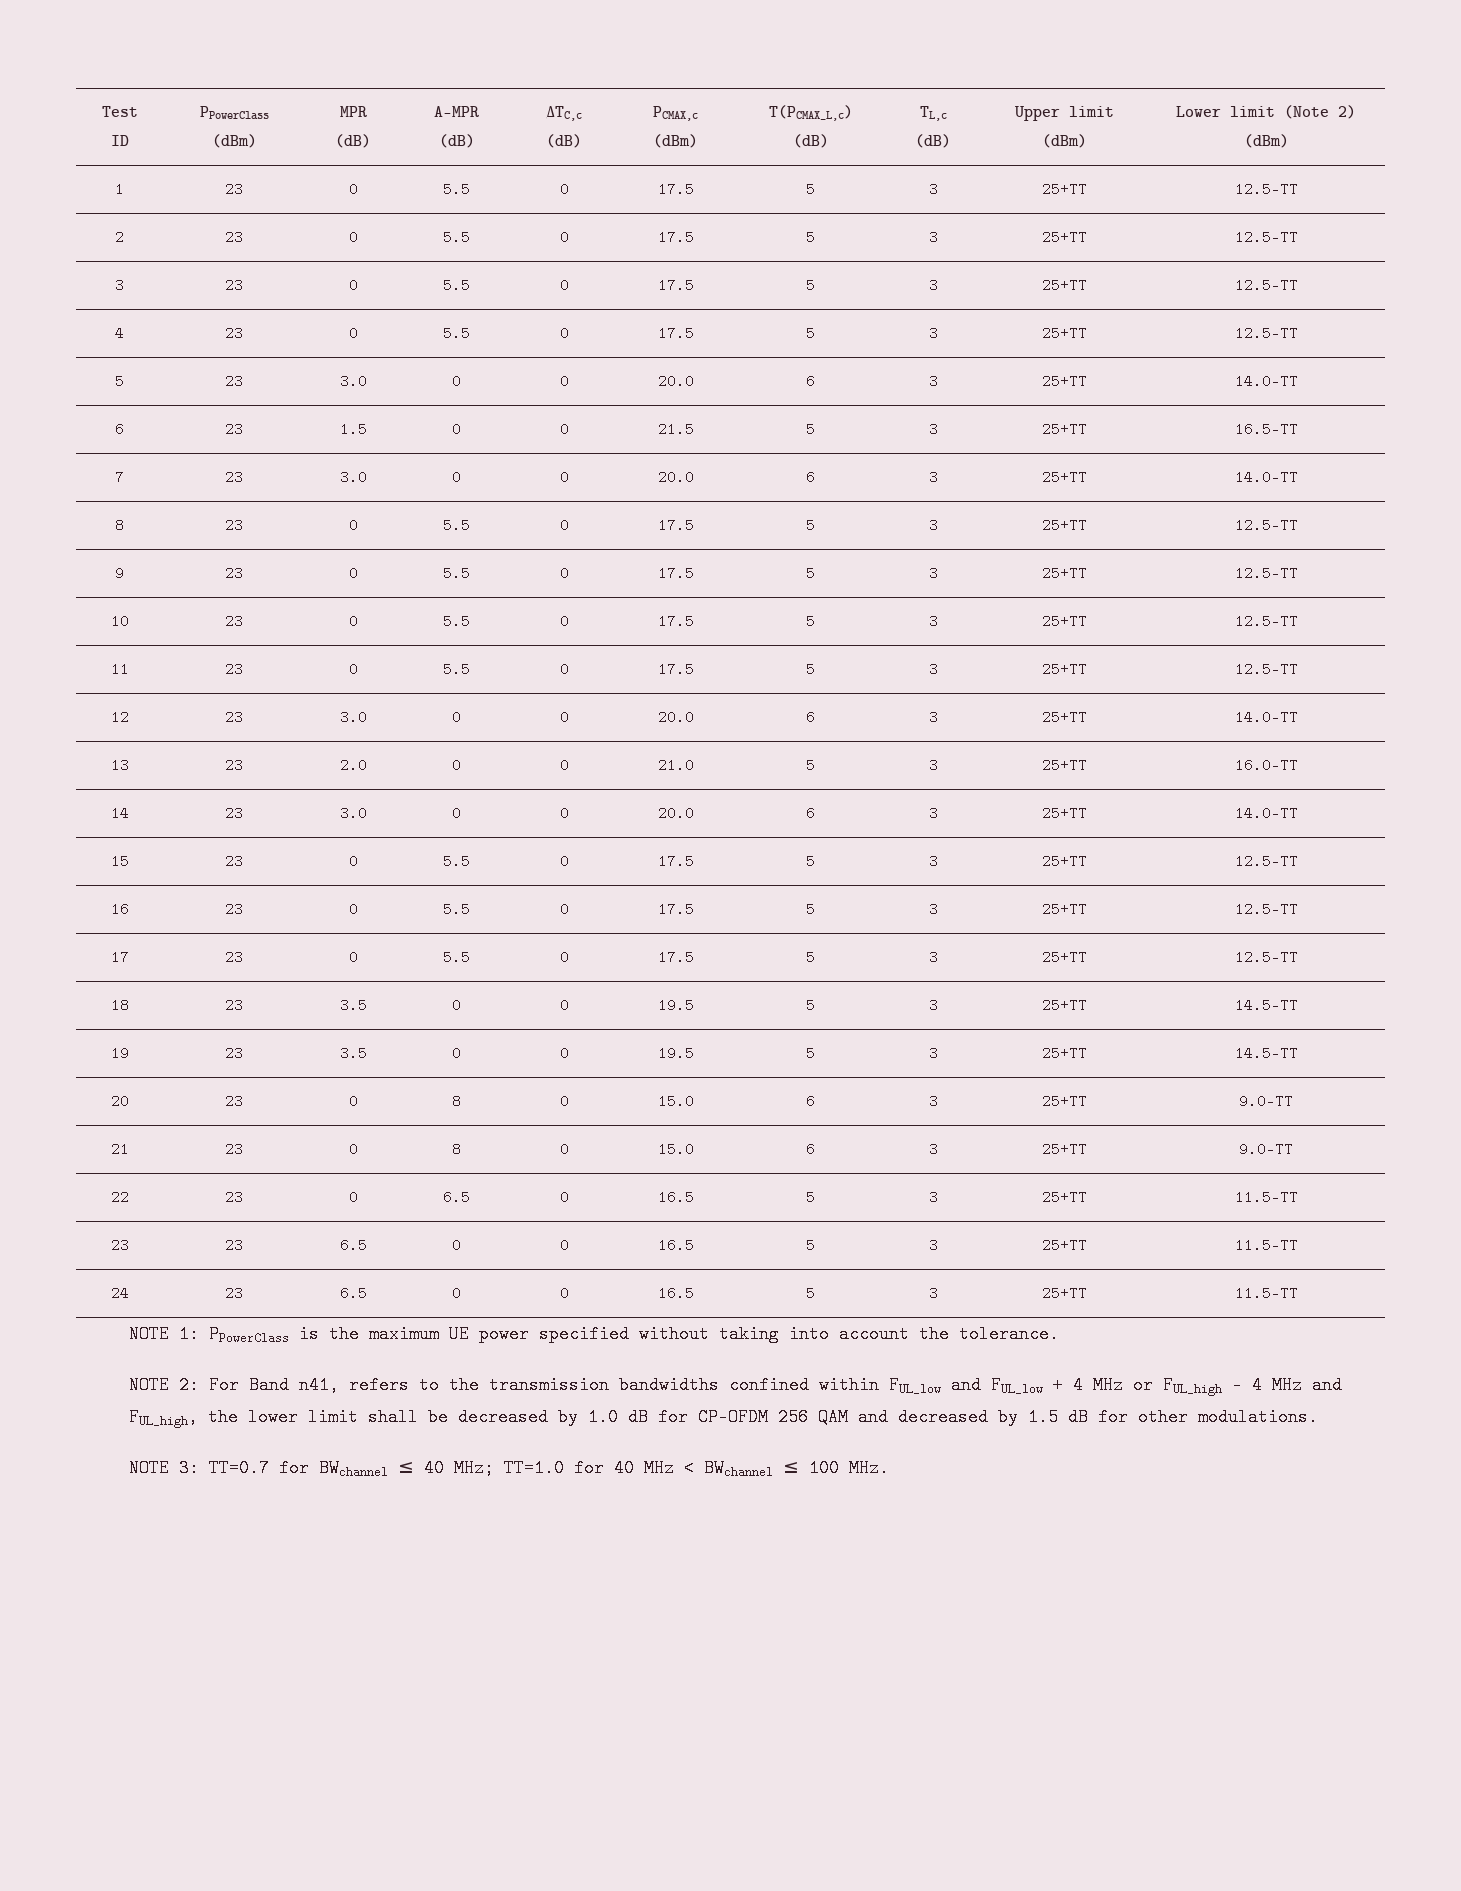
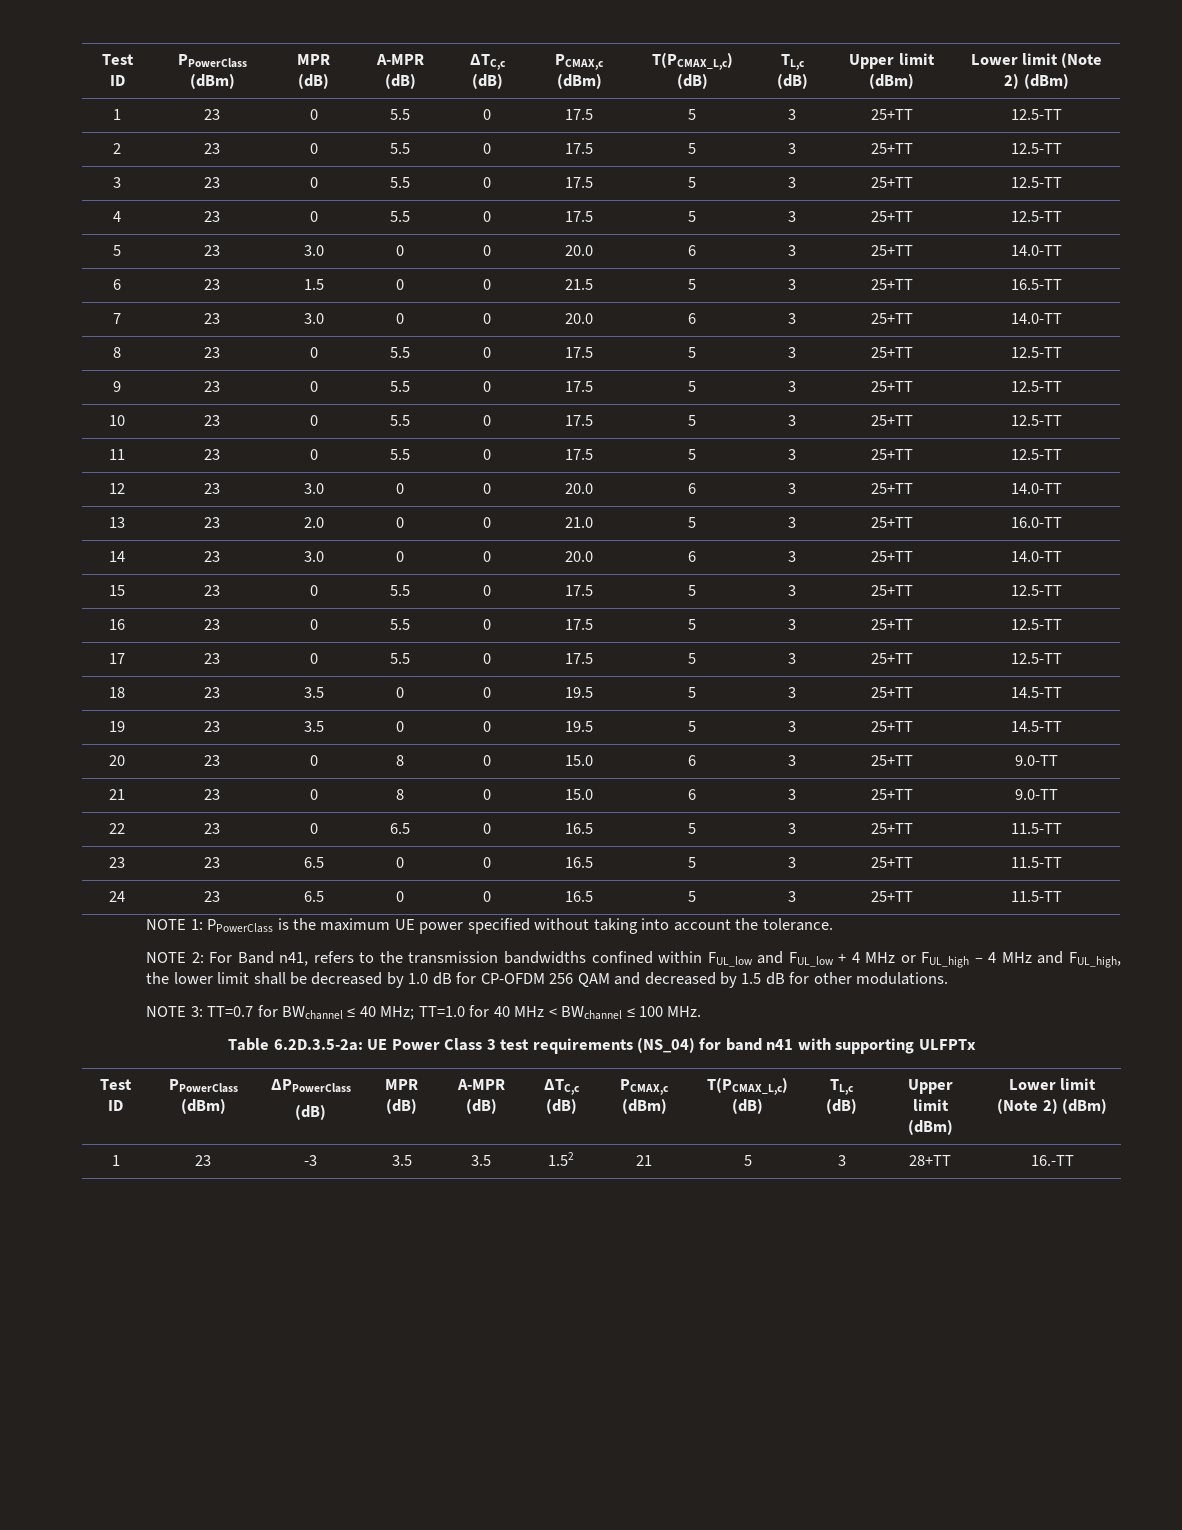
+ Table 6.2D.3.5-2a: UE Power Class 3 test requirements (NS_04) for band n41 with supporting ULFPTx
+ Test ID | PPowerClass (dBm) | ΔPPowerClass
+ (dB) | MPR (dB) | A-MPR (dB) | ΔTC,c (dB) | PCMAX,c (dBm) | T(PCMAX_L,c) (dB) | TL,c (dB) | Upper limit (dBm) | Lower limit (Note 2) (dBm)
+ 1 | 23 | -3 | 3.5 | 3.5 | 1.52 | 21 | 5 | 3 | 28+TT | 16.-TT

